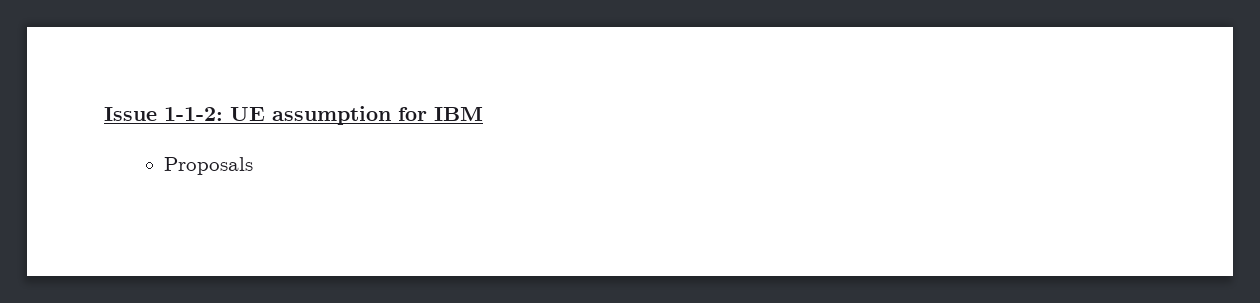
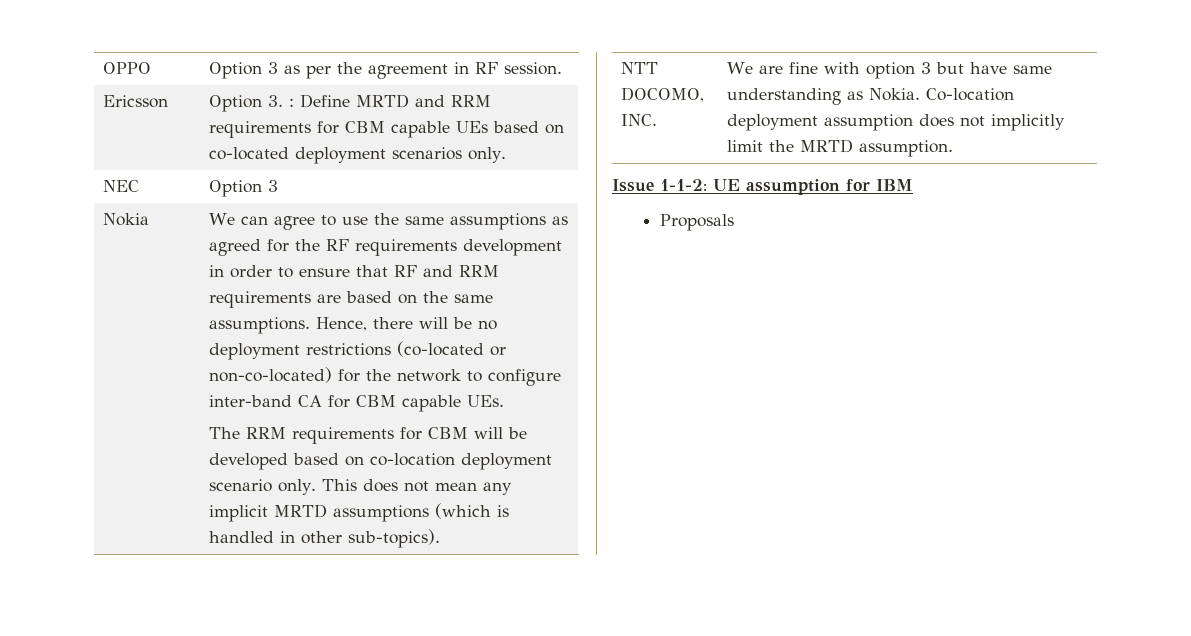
+ OPPO | Option 3 as per the agreement in RF session.
+ Ericsson | Option 3. : Define MRTD and RRM requirements for CBM capable UEs based on co-located deployment scenarios only.
+ NEC | Option 3
+ Nokia | We can agree to use the same assumptions as agreed for the RF requirements development in order to ensure that RF and RRM requirements are based on the same assumptions. Hence, there will be no deployment restrictions (co-located or non-co-located) for the network to configure inter-band CA for CBM capable UEs.
+ The RRM requirements for CBM will be developed based on co-location deployment scenario only. This does not mean any implicit MRTD assumptions (which is handled in other sub-topics).
+ NTT DOCOMO, INC. | We are fine with option 3 but have same understanding as Nokia. Co-location deployment assumption does not implicitly limit the MRTD assumption.

